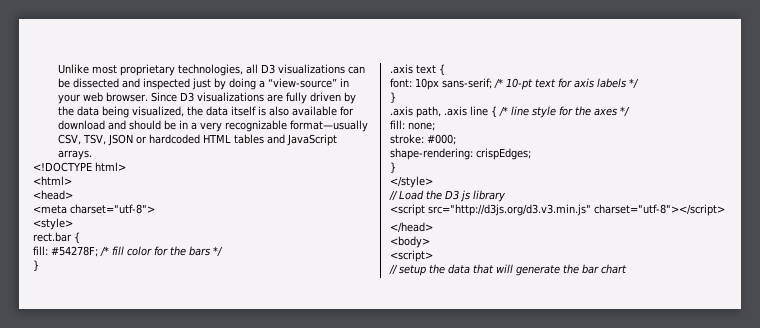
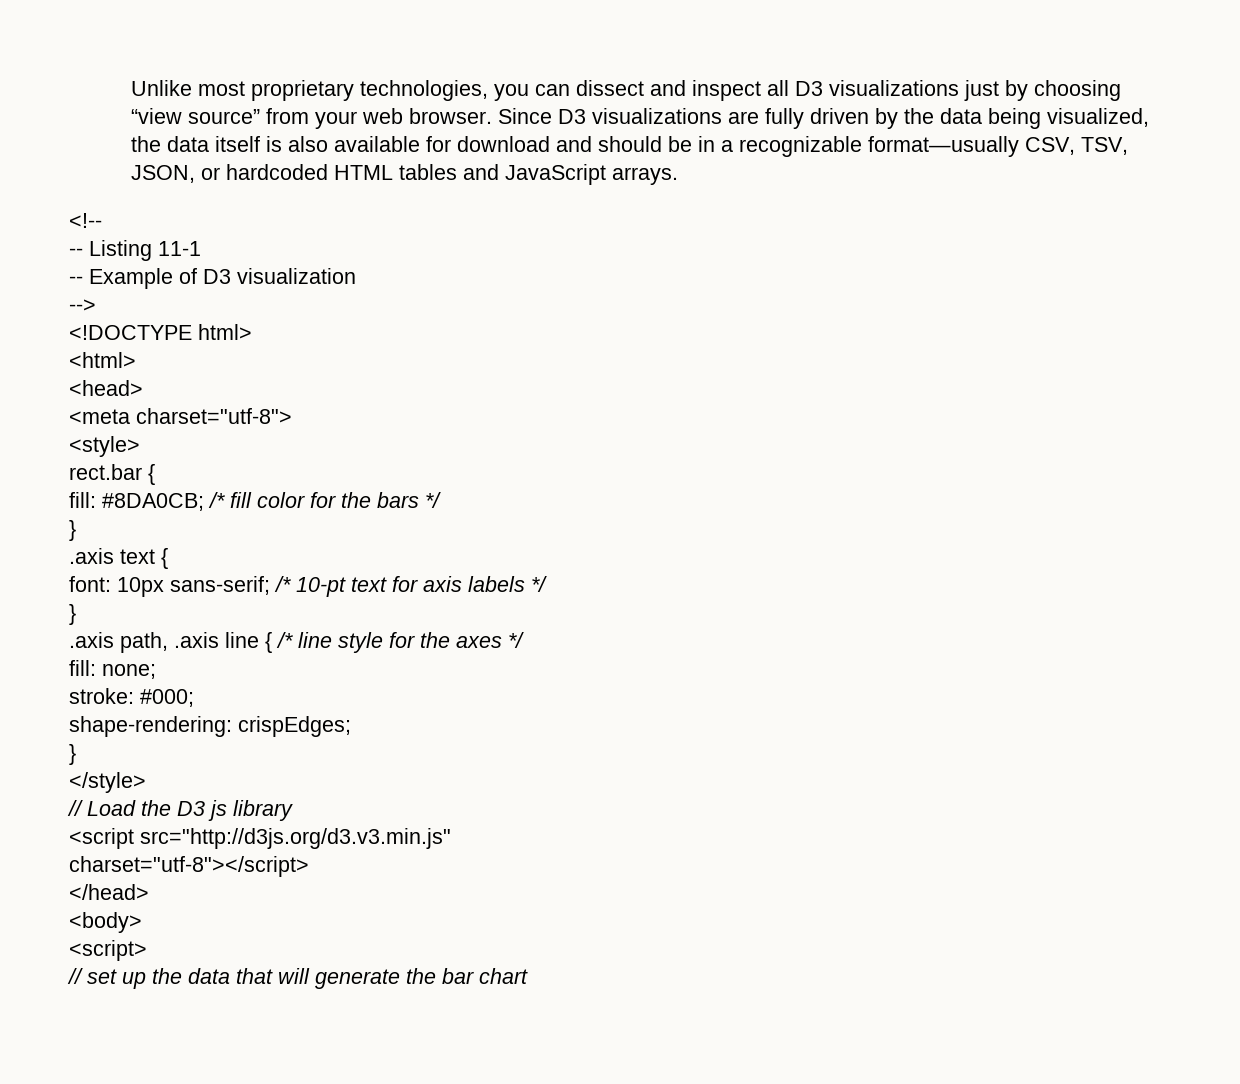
- Unlike most proprietary technologies, all D3 visualizations can be dissected and inspected just by doing a “view-source” in your web browser.
+ Unlike most proprietary technologies, you can dissect and inspect all D3 visualizations just by choosing “view source” from your web browser.
- Since D3 visualizations are fully driven by the data being visualized, the data itself is also available for download and should be in a very recognizable format—usually CSV, TSV, JSON or hardcoded HTML tables and JavaScript arrays.
+ Since D3 visualizations are fully driven by the data being visualized, the data itself is also available for download and should be in a recognizable format—usually CSV, TSV, JSON, or hardcoded HTML tables and JavaScript arrays.
+ <!--
+ -- Listing 11-1
+ -- Example of D3 visualization
+ -->
- fill: #54278F; /* fill color for the bars */
+ fill: #8DA0CB; /* fill color for the bars */
- <script src="http://d3js.org/d3.v3.min.js" charset="utf-8"></script>
+ <script src="http://d3js.org/d3.v3.min.js"
+ charset="utf-8"></script>
- // setup the data that will generate the bar chart
+ // set up the data that will generate the bar chart

